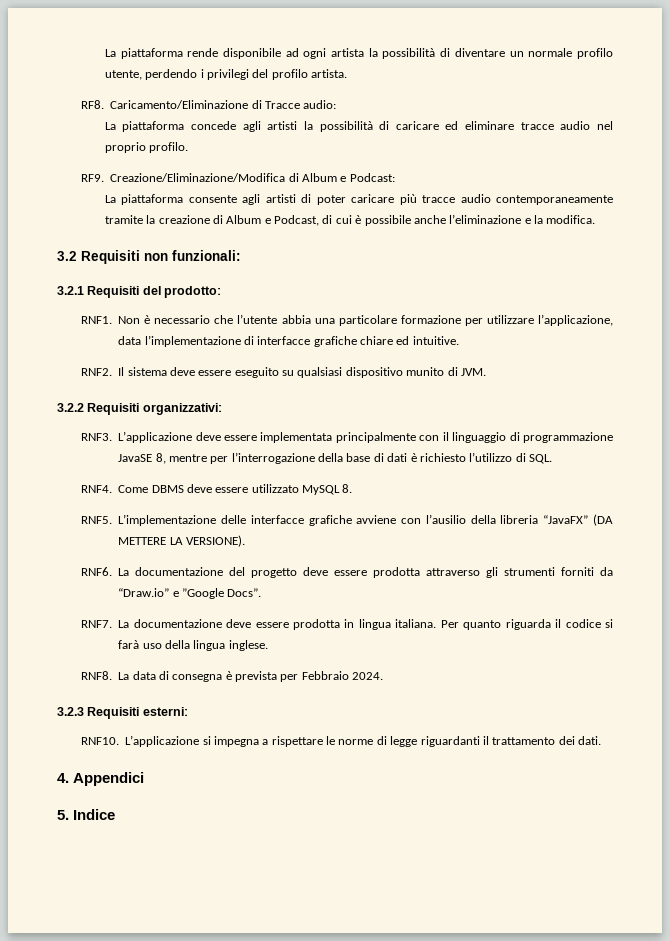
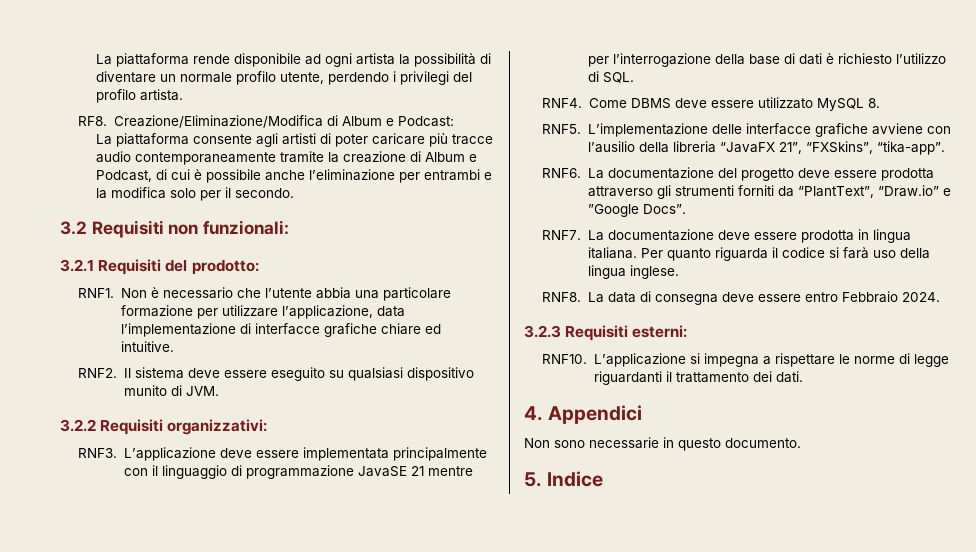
- RF8. Caricamento/Eliminazione di Tracce audio:
- La piattaforma concede agli artisti la possibilità di caricare ed eliminare tracce audio nel proprio profilo.
- RF9. Creazione/Eliminazione/Modifica di Album e Podcast:
+ RF8. Creazione/Eliminazione/Modifica di Album e Podcast:
- La piattaforma consente agli artisti di poter caricare più tracce audio contemporaneamente tramite la creazione di Album e Podcast, di cui è possibile anche l’eliminazione e la modifica.
+ La piattaforma consente agli artisti di poter caricare più tracce audio contemporaneamente tramite la creazione di Album e Podcast, di cui è possibile anche l’eliminazione per entrambi e la modifica solo per il secondo.
- L’applicazione deve essere implementata principalmente con il linguaggio di programmazione JavaSE 8, mentre per l’interrogazione della base di dati è richiesto l’utilizzo di SQL.
+ L’applicazione deve essere implementata principalmente con il linguaggio di programmazione JavaSE 21 mentre per l’interrogazione della base di dati è richiesto l’utilizzo di SQL.
- L’implementazione delle interfacce grafiche avviene con l’ausilio della libreria “JavaFX” (DA METTERE LA VERSIONE).
+ L’implementazione delle interfacce grafiche avviene con l’ausilio della libreria “JavaFX 21”, “FXSkins”, “tika-app”.
- La documentazione del progetto deve essere prodotta attraverso gli strumenti forniti da “Draw.io” e ”Google Docs”.
+ La documentazione del progetto deve essere prodotta attraverso gli strumenti forniti da “PlantText”, “Draw.io” e ”Google Docs”.
- La data di consegna è prevista per Febbraio 2024.
+ La data di consegna deve essere entro Febbraio 2024.
+ Non sono necessarie in questo documento.

